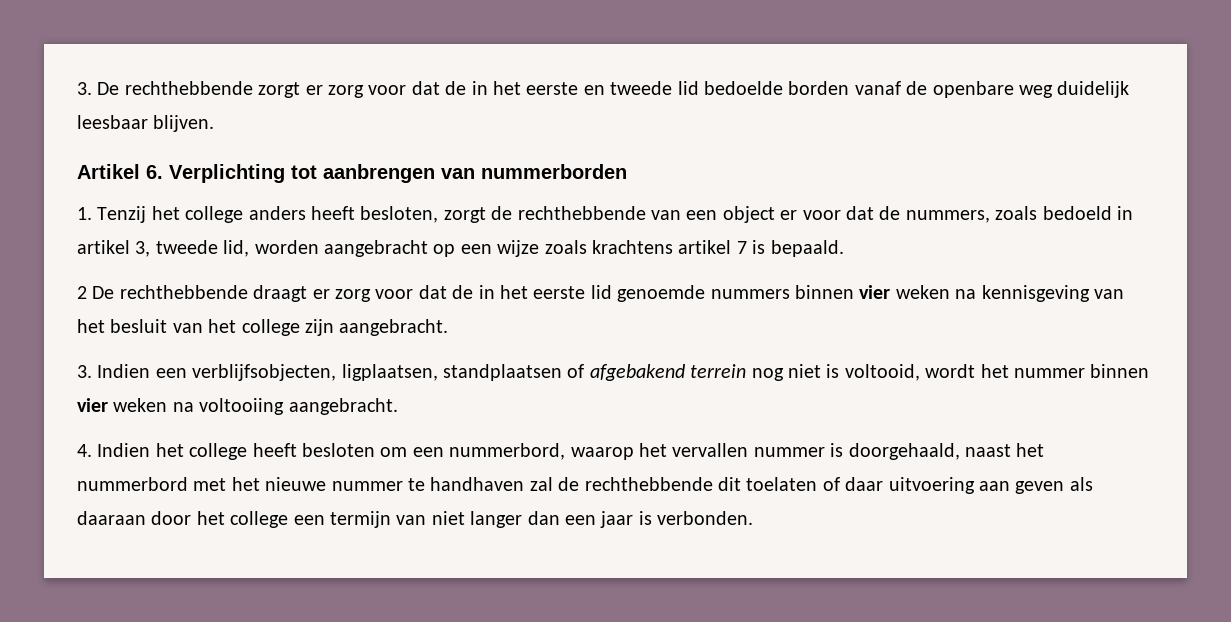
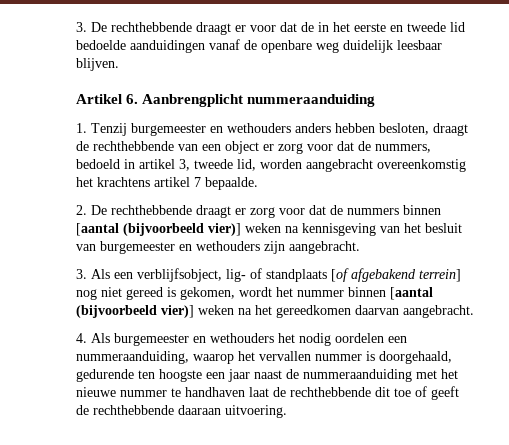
- 3. De rechthebbende zorgt er zorg voor dat de in het eerste en tweede lid bedoelde borden vanaf de openbare weg duidelijk leesbaar blijven.
+ 3. De rechthebbende draagt er voor dat de in het eerste en tweede lid bedoelde aanduidingen vanaf de openbare weg duidelijk leesbaar blijven.
- Artikel 6. Verplichting tot aanbrengen van nummerborden
- 1. Tenzij het college anders heeft besloten, zorgt de rechthebbende van een object er voor dat de nummers, zoals bedoeld in artikel 3, tweede lid, worden aangebracht op een wijze zoals krachtens artikel 7 is bepaald.
- 2 De rechthebbende draagt er zorg voor dat de in het eerste lid genoemde nummers binnen vier weken na kennisgeving van het besluit van het college zijn aangebracht.
+ Artikel 6. Aanbrengplicht nummeraanduiding
+ 1. Tenzij burgemeester en wethouders anders hebben besloten, draagt de rechthebbende van een object er zorg voor dat de nummers, bedoeld in artikel 3, tweede lid, worden aangebracht overeenkomstig het krachtens artikel 7 bepaalde.
+ 2. De rechthebbende draagt er zorg voor dat de nummers binnen [aantal (bijvoorbeeld vier)] weken na kennisgeving van het besluit van burgemeester en wethouders zijn aangebracht.
- 3. Indien een verblijfsobjecten, ligplaatsen, standplaatsen of afgebakend terrein nog niet is voltooid, wordt het nummer binnen vier weken na voltooiing aangebracht.
- 4. Indien het college heeft besloten om een nummerbord, waarop het vervallen nummer is doorgehaald, naast het nummerbord met het nieuwe nummer te handhaven zal de rechthebbende dit toelaten of daar uitvoering aan geven als daaraan door het college een termijn van niet langer dan een jaar is verbonden.
+ 3. Als een verblijfsobject, lig- of standplaats [of afgebakend terrein] nog niet gereed is gekomen, wordt het nummer binnen [aantal (bijvoorbeeld vier)] weken na het gereedkomen daarvan aangebracht.
+ 4. Als burgemeester en wethouders het nodig oordelen een nummeraanduiding, waarop het vervallen nummer is doorgehaald, gedurende ten hoogste een jaar naast de nummeraanduiding met het nieuwe nummer te handhaven laat de rechthebbende dit toe of geeft de rechthebbende daaraan uitvoering.

